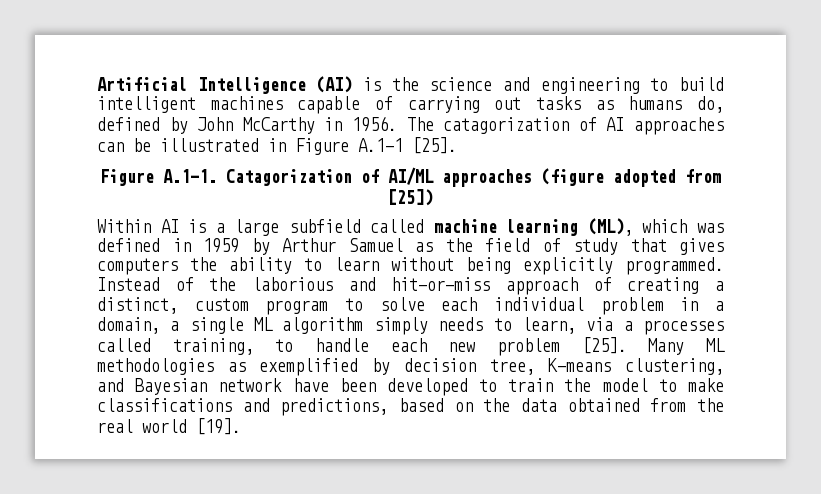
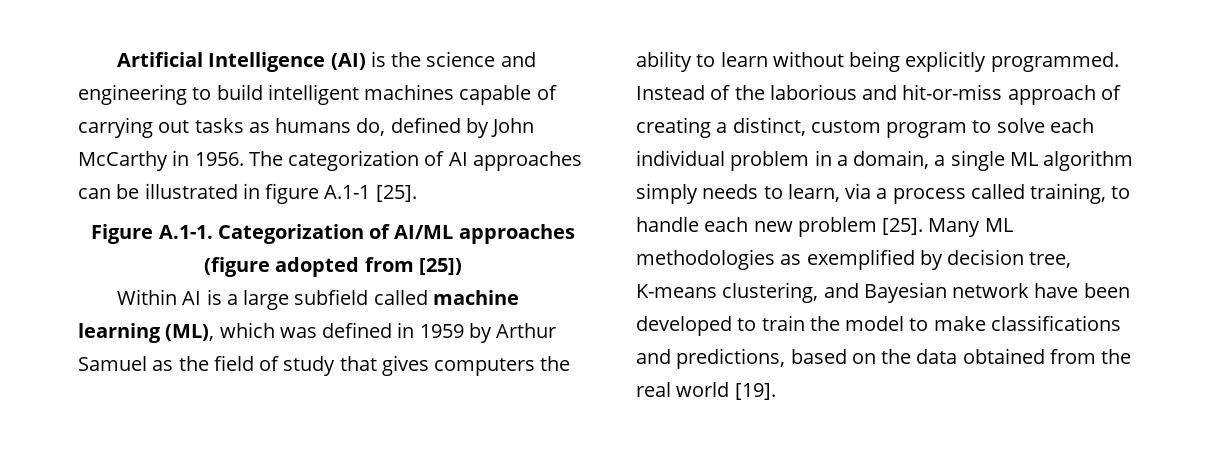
- The catagorization of AI approaches can be illustrated in Figure A.1-1 [25].
+ The categorization of AI approaches can be illustrated in figure A.1-1 [25].
- Figure A.1-1. Catagorization of AI/ML approaches (figure adopted from [25])
+ Figure A.1-1. Categorization of AI/ML approaches (figure adopted from [25])
- Instead of the laborious and hit-or-miss approach of creating a distinct, custom program to solve each individual problem in a domain, a single ML algorithm simply needs to learn, via a processes called training, to handle each new problem [25].
+ Instead of the laborious and hit-or-miss approach of creating a distinct, custom program to solve each individual problem in a domain, a single ML algorithm simply needs to learn, via a process called training, to handle each new problem [25].

